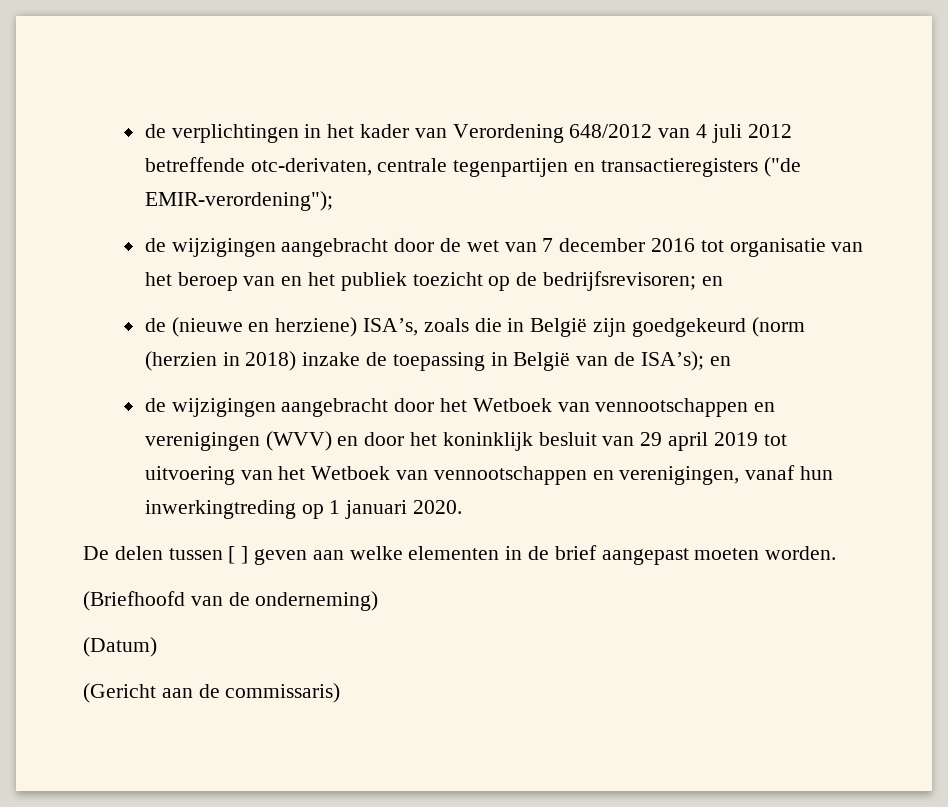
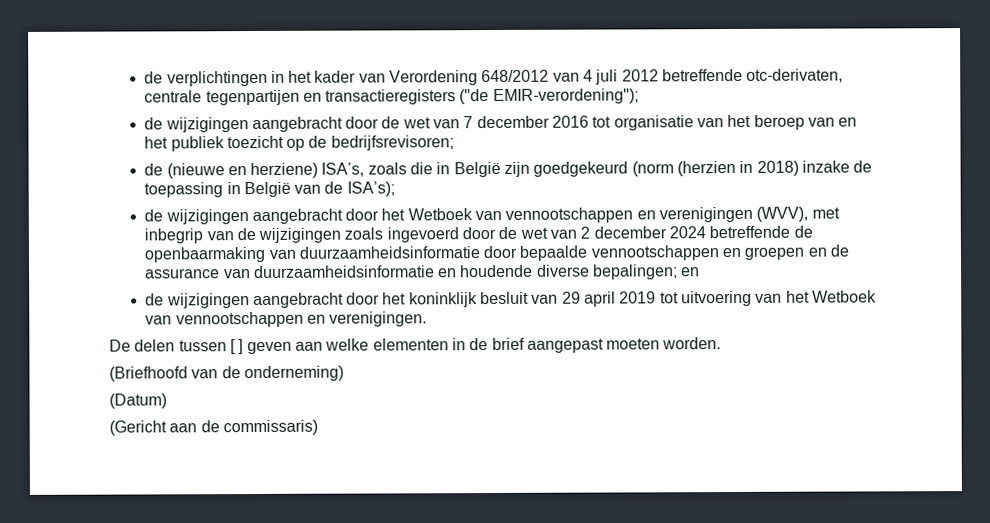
- de wijzigingen aangebracht door de wet van 7 december 2016 tot organisatie van het beroep van en het publiek toezicht op de bedrijfsrevisoren; en
+ de wijzigingen aangebracht door de wet van 7 december 2016 tot organisatie van het beroep van en het publiek toezicht op de bedrijfsrevisoren;
- de (nieuwe en herziene) ISA’s, zoals die in België zijn goedgekeurd (norm (herzien in 2018) inzake de toepassing in België van de ISA’s); en
+ de (nieuwe en herziene) ISA’s, zoals die in België zijn goedgekeurd (norm (herzien in 2018) inzake de toepassing in België van de ISA’s);
- de wijzigingen aangebracht door het Wetboek van vennootschappen en verenigingen (WVV) en door het koninklijk besluit van 29 april 2019 tot uitvoering van het Wetboek van vennootschappen en verenigingen, vanaf hun inwerkingtreding op 1 januari 2020.
+ de wijzigingen aangebracht door het Wetboek van vennootschappen en verenigingen (WVV), met inbegrip van de wijzigingen zoals ingevoerd door de wet van 2 december 2024 betreffende de openbaarmaking van duurzaamheidsinformatie door bepaalde vennootschappen en groepen en de assurance van duurzaamheidsinformatie en houdende diverse bepalingen; en
+ de wijzigingen aangebracht door het koninklijk besluit van 29 april 2019 tot uitvoering van het Wetboek van vennootschappen en verenigingen.

